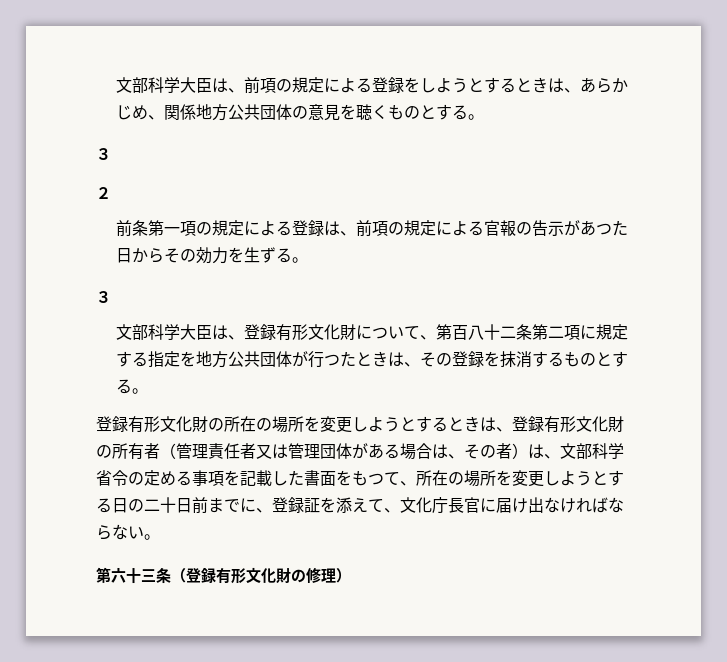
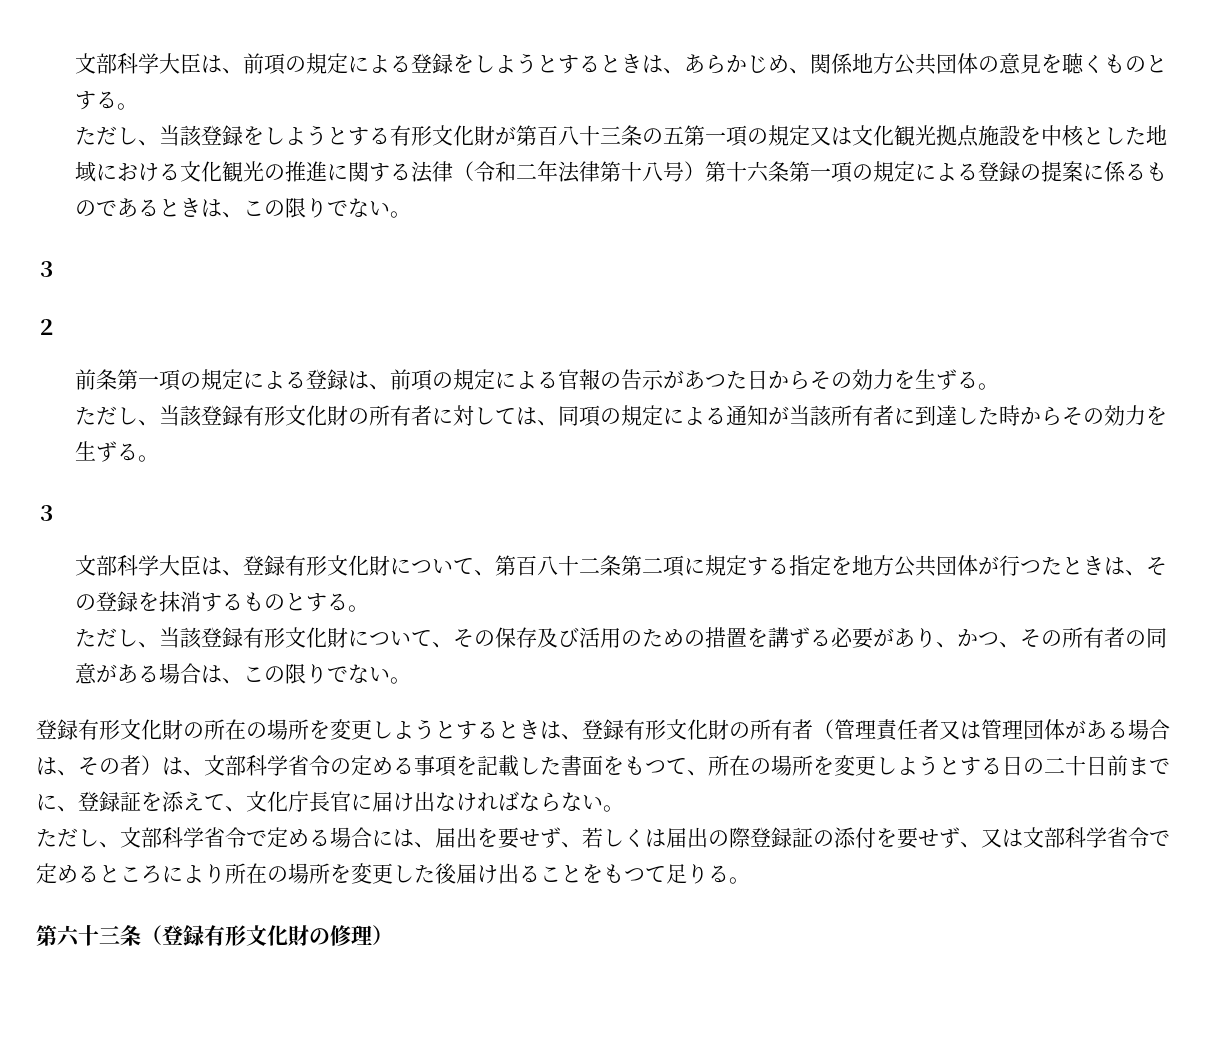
+ ただし、当該登録をしようとする有形文化財が第百八十三条の五第一項の規定又は文化観光拠点施設を中核とした地域における文化観光の推進に関する法律（令和二年法律第十八号）第十六条第一項の規定による登録の提案に係るものであるときは、この限りでない。
+ ただし、当該登録有形文化財の所有者に対しては、同項の規定による通知が当該所有者に到達した時からその効力を生ずる。
+ ただし、当該登録有形文化財について、その保存及び活用のための措置を講ずる必要があり、かつ、その所有者の同意がある場合は、この限りでない。
+ ただし、文部科学省令で定める場合には、届出を要せず、若しくは届出の際登録証の添付を要せず、又は文部科学省令で定めるところにより所在の場所を変更した後届け出ることをもつて足りる。

